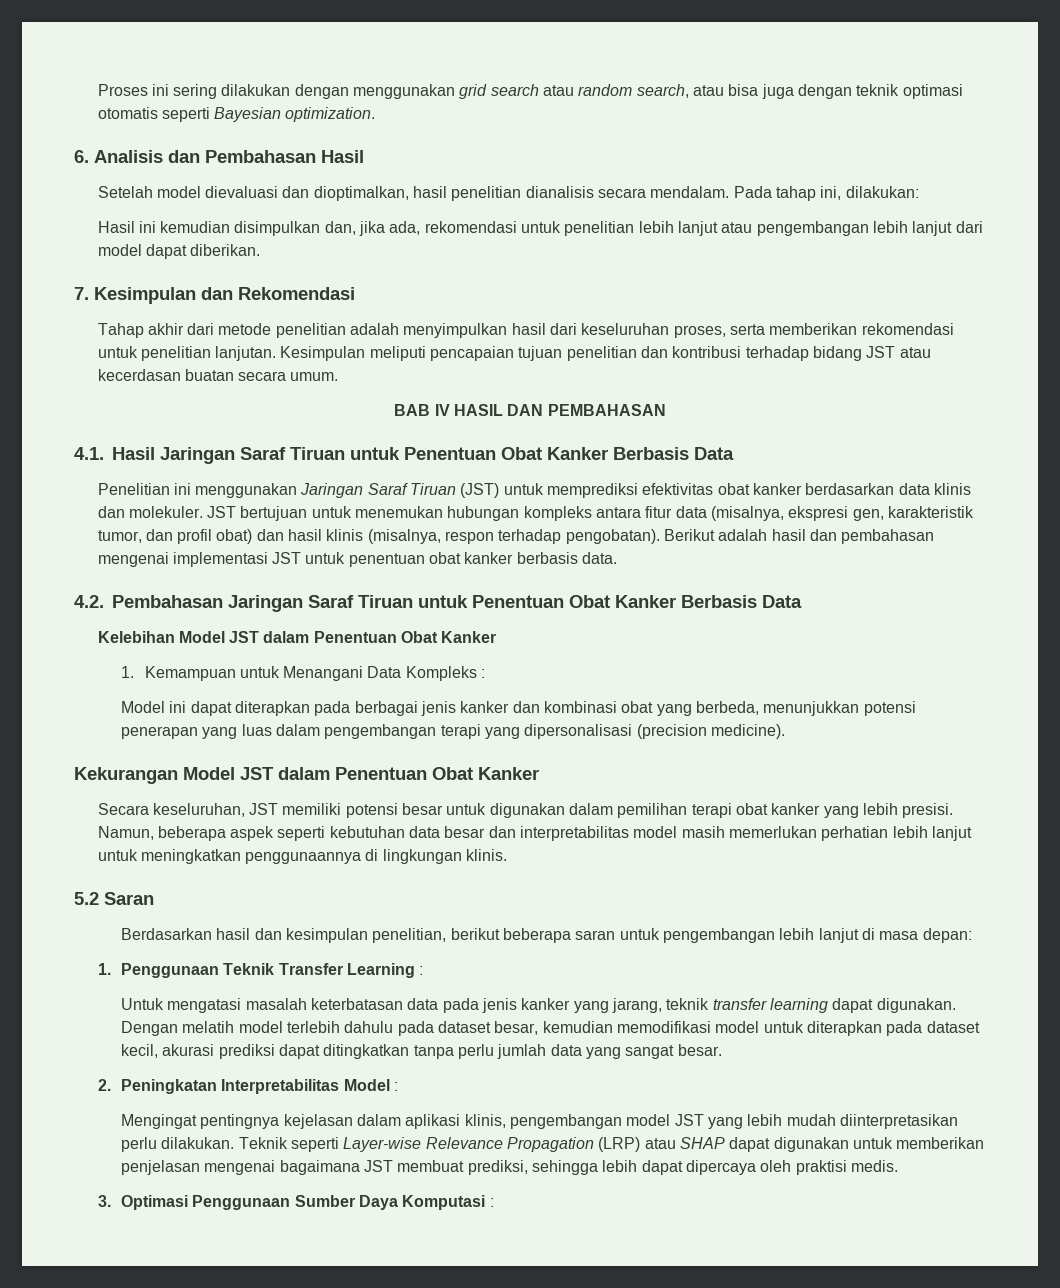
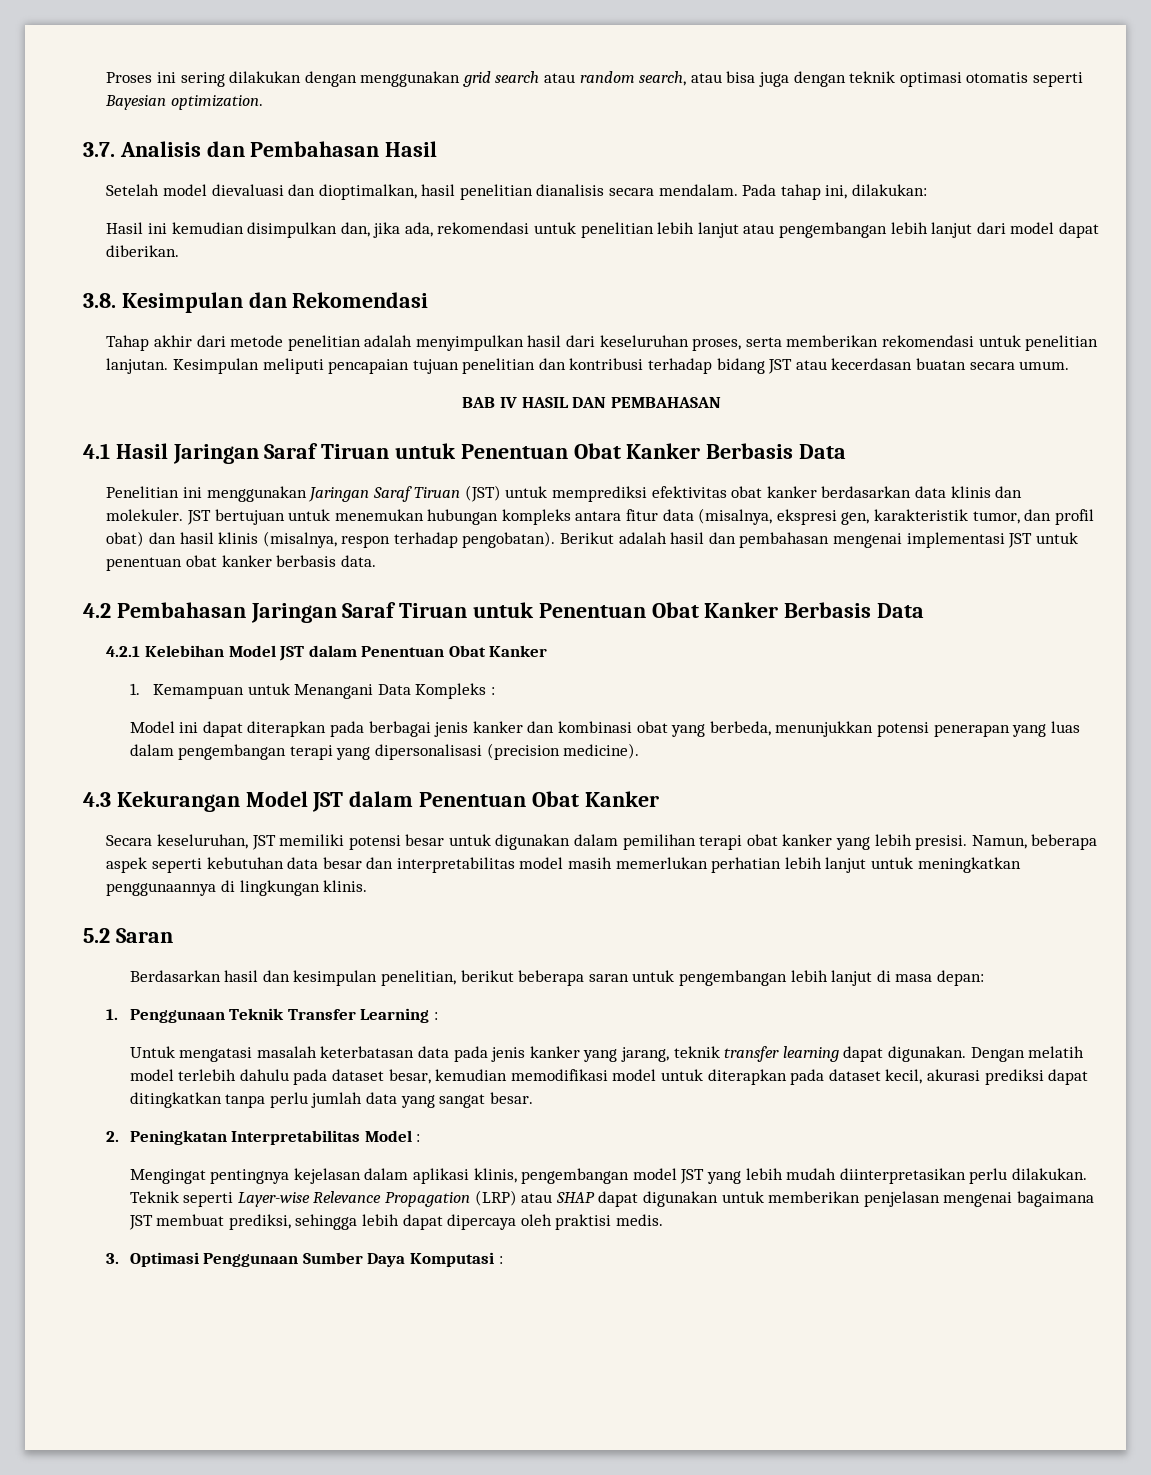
- 6. Analisis dan Pembahasan Hasil
+ 3.7. Analisis dan Pembahasan Hasil
- 7. Kesimpulan dan Rekomendasi
+ 3.8. Kesimpulan dan Rekomendasi
- 4.1. Hasil Jaringan Saraf Tiruan untuk Penentuan Obat Kanker Berbasis Data
+ 4.1 Hasil Jaringan Saraf Tiruan untuk Penentuan Obat Kanker Berbasis Data
- 4.2. Pembahasan Jaringan Saraf Tiruan untuk Penentuan Obat Kanker Berbasis Data
+ 4.2 Pembahasan Jaringan Saraf Tiruan untuk Penentuan Obat Kanker Berbasis Data
- Kelebihan Model JST dalam Penentuan Obat Kanker
+ 4.2.1 Kelebihan Model JST dalam Penentuan Obat Kanker
- Kekurangan Model JST dalam Penentuan Obat Kanker
+ 4.3 Kekurangan Model JST dalam Penentuan Obat Kanker

